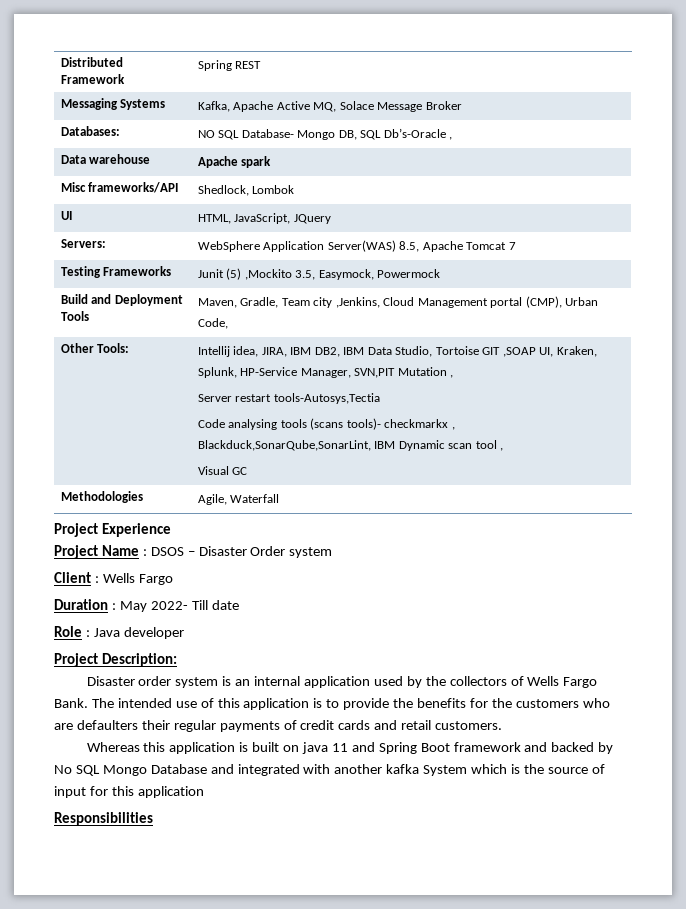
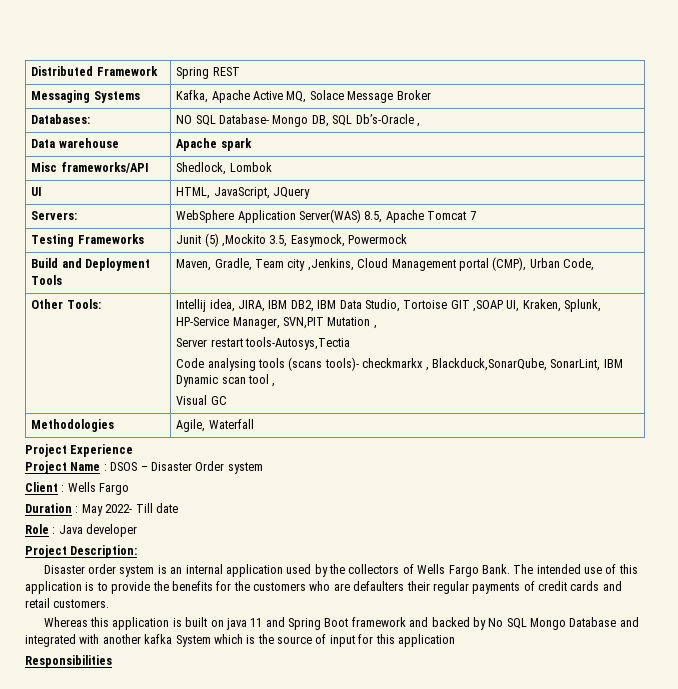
  Other Tools: | Intellij idea, JIRA, IBM DB2, IBM Data Studio, Tortoise GIT ,SOAP UI, Kraken, Splunk, HP-Service Manager, SVN,PIT Mutation ,
  Server restart tools-Autosys,Tectia
- Code analysing tools (scans tools)- checkmarkx , Blackduck,SonarQube,SonarLint, IBM Dynamic scan tool ,
+ Code analysing tools (scans tools)- checkmarkx , Blackduck,SonarQube, SonarLint, IBM Dynamic scan tool ,

